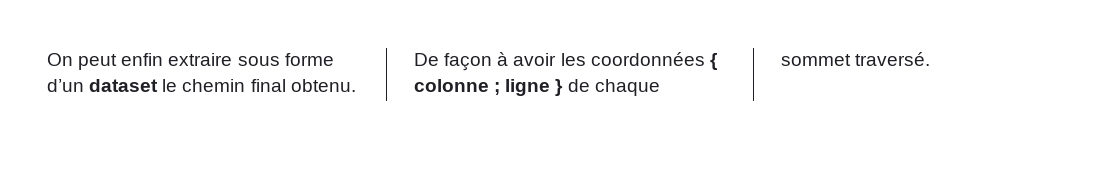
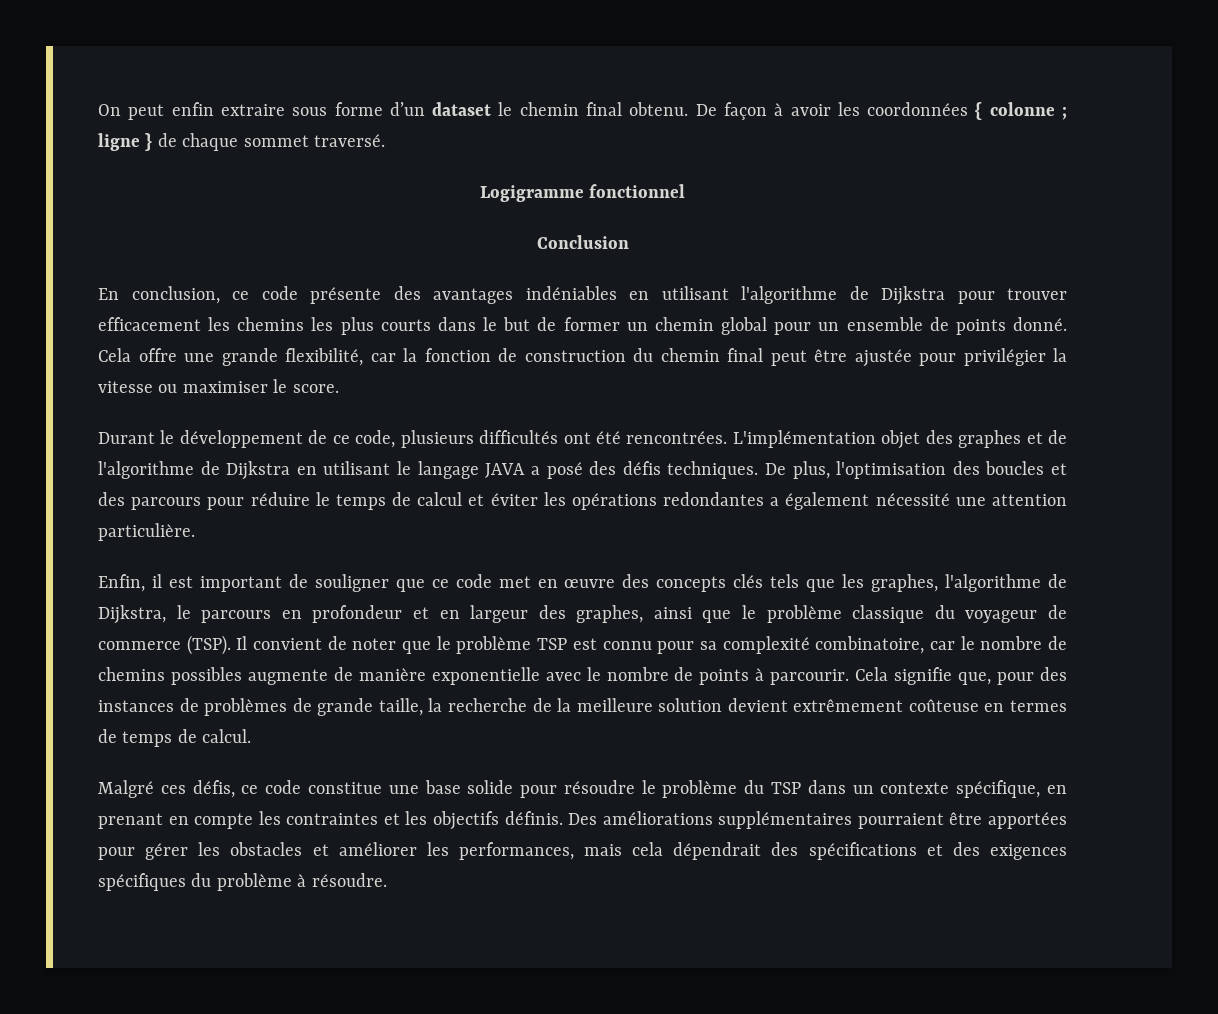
+ Logigramme fonctionnel
+ Conclusion
+ En conclusion, ce code présente des avantages indéniables en utilisant l'algorithme de Dijkstra pour trouver efficacement les chemins les plus courts dans le but de former un chemin global pour un ensemble de points donné. Cela offre une grande flexibilité, car la fonction de construction du chemin final peut être ajustée pour privilégier la vitesse ou maximiser le score.
+ Durant le développement de ce code, plusieurs difficultés ont été rencontrées. L'implémentation objet des graphes et de l'algorithme de Dijkstra en utilisant le langage JAVA a posé des défis techniques. De plus, l'optimisation des boucles et des parcours pour réduire le temps de calcul et éviter les opérations redondantes a également nécessité une attention particulière.
+ Enfin, il est important de souligner que ce code met en œuvre des concepts clés tels que les graphes, l'algorithme de Dijkstra, le parcours en profondeur et en largeur des graphes, ainsi que le problème classique du voyageur de commerce (TSP). Il convient de noter que le problème TSP est connu pour sa complexité combinatoire, car le nombre de chemins possibles augmente de manière exponentielle avec le nombre de points à parcourir. Cela signifie que, pour des instances de problèmes de grande taille, la recherche de la meilleure solution devient extrêmement coûteuse en termes de temps de calcul.
+ Malgré ces défis, ce code constitue une base solide pour résoudre le problème du TSP dans un contexte spécifique, en prenant en compte les contraintes et les objectifs définis. Des améliorations supplémentaires pourraient être apportées pour gérer les obstacles et améliorer les performances, mais cela dépendrait des spécifications et des exigences spécifiques du problème à résoudre.

